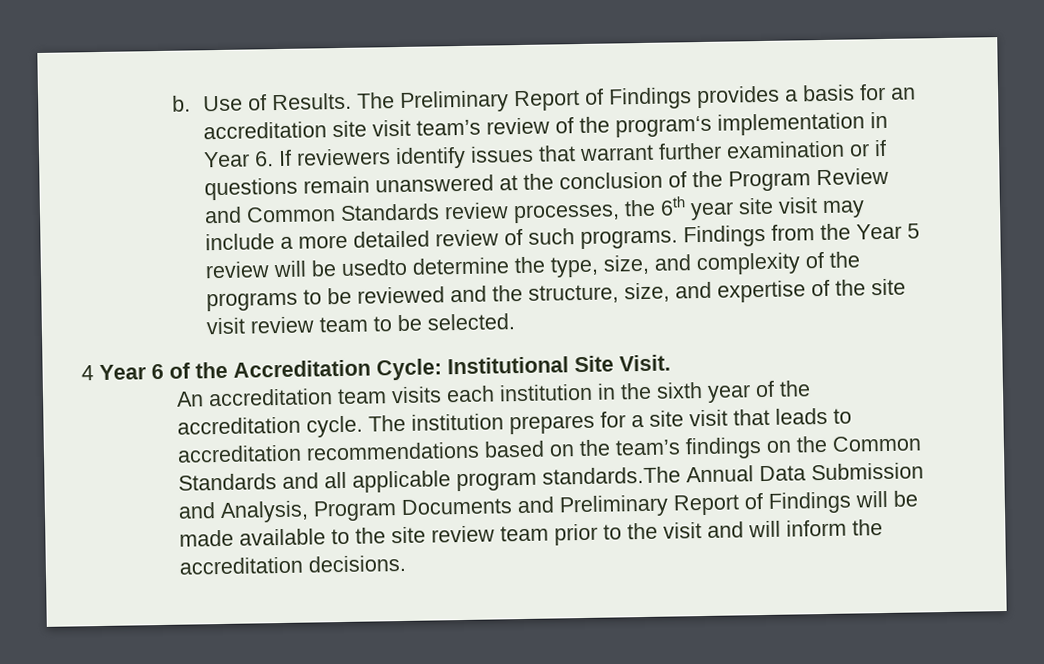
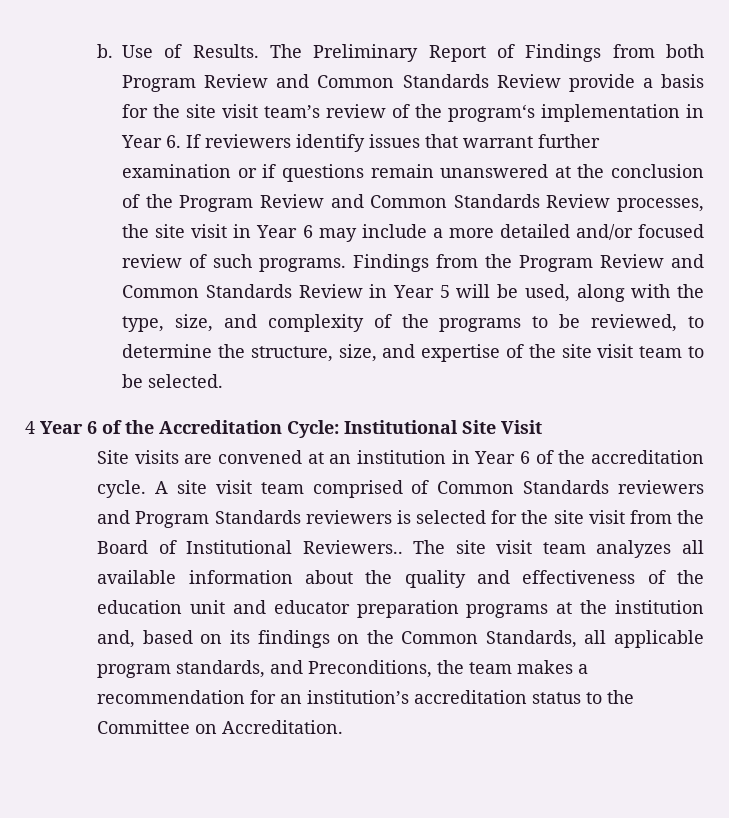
- The Preliminary Report of Findings provides a basis for an accreditation site visit team’s review of the program‘s implementation in Year 6. If reviewers identify issues that warrant further examination or if questions remain unanswered at the conclusion of the Program Review and Common Standards review processes, the 6th year site visit may include a more detailed review of such programs.
+ The Preliminary Report of Findings from both Program Review and Common Standards Review provide a basis for the site visit team’s review of the program‘s implementation in Year 6. If reviewers identify issues that warrant further examination or if questions remain unanswered at the conclusion of the Program Review and Common Standards Review processes, the site visit in Year 6 may include a more detailed and/or focused review of such programs.
- Findings from the Year 5 review will be usedto determine the type, size, and complexity of the programs to be reviewed and the structure, size, and expertise of the site visit review team to be selected.
+ Findings from the Program Review and Common Standards Review in Year 5 will be used, along with the type, size, and complexity of the programs to be reviewed, to determine the structure, size, and expertise of the site visit team to be selected.
- 4 Year 6 of the Accreditation Cycle: Institutional Site Visit.
- An accreditation team visits each institution in the sixth year of the accreditation cycle. The institution prepares for a site visit that leads to accreditation recommendations based on the team’s findings on the Common Standards and all applicable program standards.The Annual Data Submission and Analysis, Program Documents and Preliminary Report of Findings will be made available to the site review team prior to the visit and will inform the accreditation decisions.
+ 4 Year 6 of the Accreditation Cycle: Institutional Site Visit
+ Site visits are convened at an institution in Year 6 of the accreditation cycle. A site visit team comprised of Common Standards reviewers and Program Standards reviewers is selected for the site visit from the Board of Institutional Reviewers.. The site visit team analyzes all available information about the quality and effectiveness of the education unit and educator preparation programs at the institution and, based on its findings on the Common Standards, all applicable program standards, and Preconditions, the team makes a recommendation for an institution’s accreditation status to the Committee on Accreditation.

